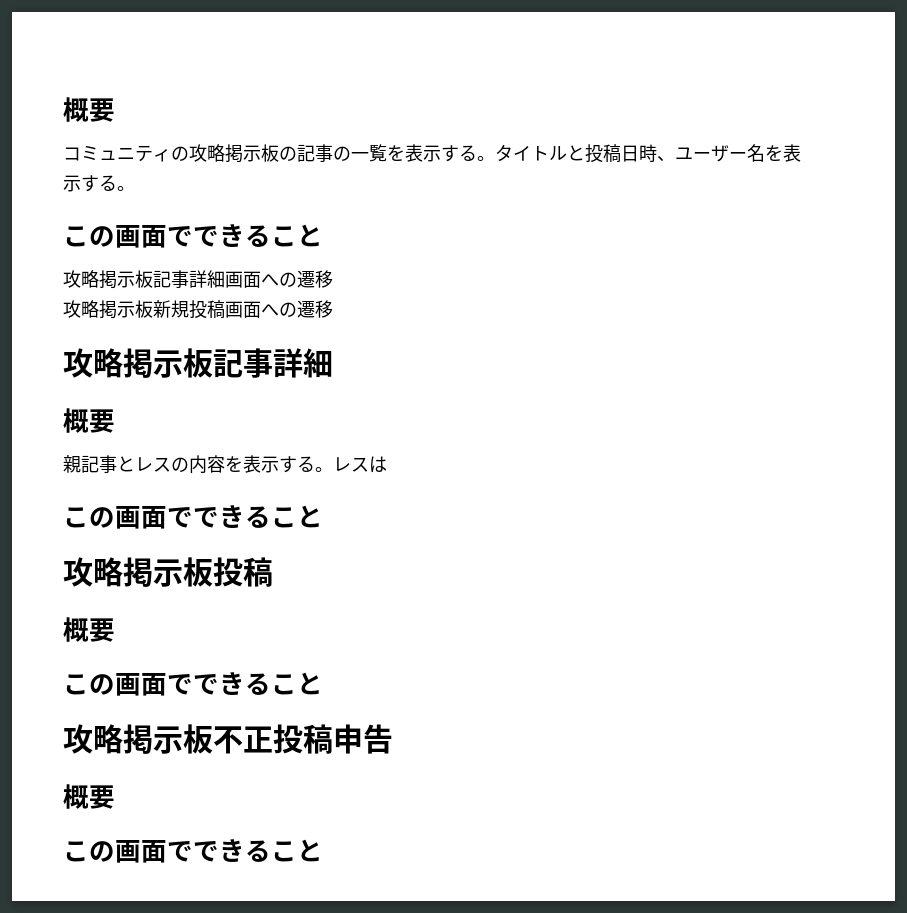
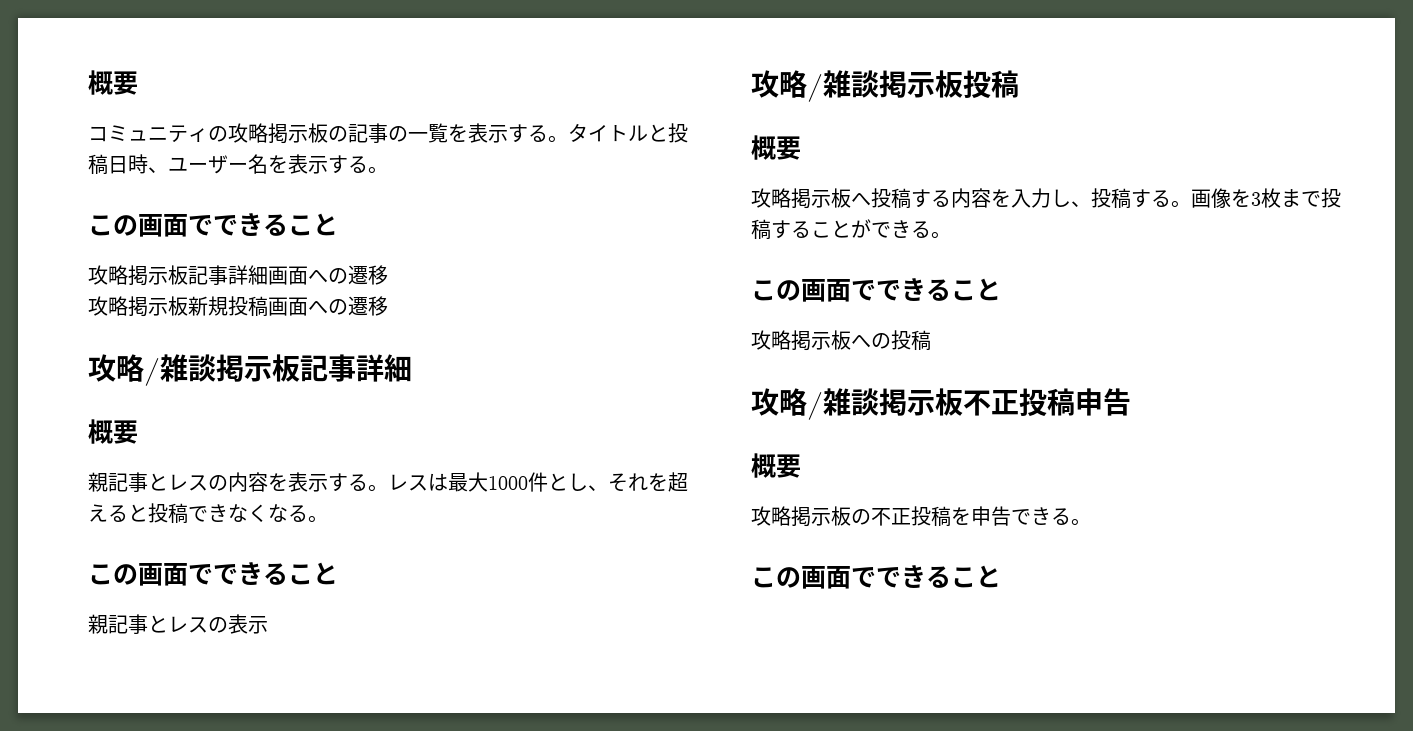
  攻略掲示板新規投稿画面への遷移
- 攻略掲示板記事詳細
+ 攻略/雑談掲示板記事詳細
- レスは
+ レスは最大1000件とし、それを超えると投稿できなくなる。
  この画面でできること
- 攻略掲示板投稿
+ 親記事とレスの表示
+ 攻略/雑談掲示板投稿
  概要
+ 攻略掲示板へ投稿する内容を入力し、投稿する。画像を3枚まで投稿することができる。
  この画面でできること
- 攻略掲示板不正投稿申告
+ 攻略掲示板への投稿
+ 攻略/雑談掲示板不正投稿申告
+ 攻略掲示板の不正投稿を申告できる。

